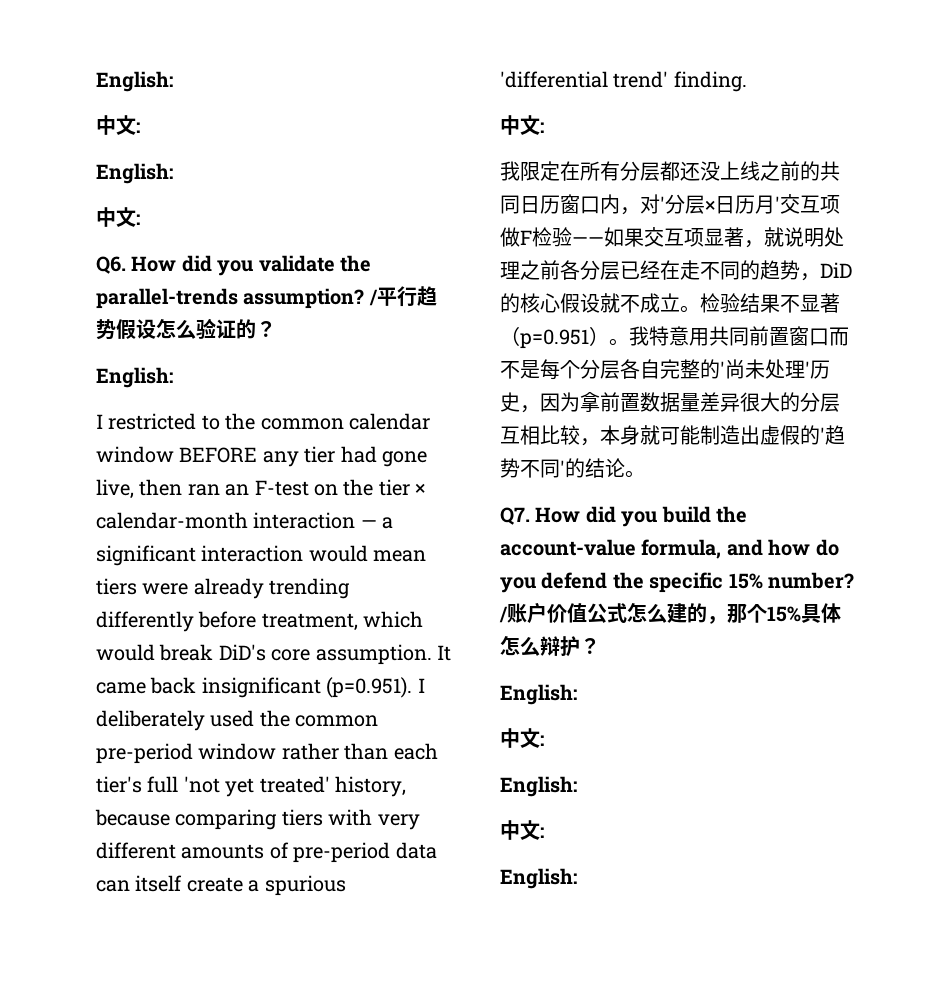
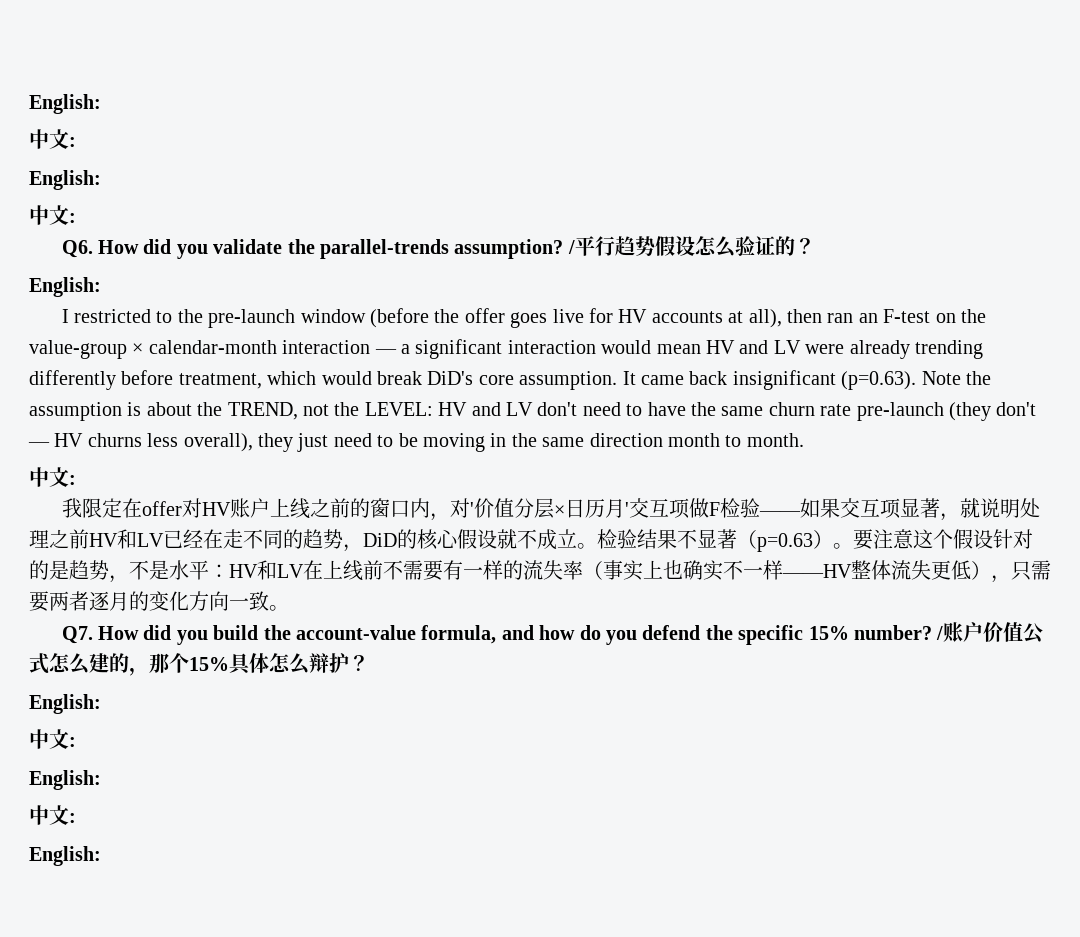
- I restricted to the common calendar window BEFORE any tier had gone live, then ran an F-test on the tier × calendar-month interaction — a significant interaction would mean tiers were already trending differently before treatment, which would break DiD's core assumption.
+ I restricted to the pre-launch window (before the offer goes live for HV accounts at all), then ran an F-test on the value-group × calendar-month interaction — a significant interaction would mean HV and LV were already trending differently before treatment, which would break DiD's core assumption.
- It came back insignificant (p=0.951). I deliberately used the common pre-period window rather than each tier's full 'not yet treated' history, because comparing tiers with very different amounts of pre-period data can itself create a spurious 'differential trend' finding.
+ It came back insignificant (p=0.63). Note the assumption is about the TREND, not the LEVEL: HV and LV don't need to have the same churn rate pre-launch (they don't — HV churns less overall), they just need to be moving in the same direction month to month.
- 我限定在所有分层都还没上线之前的共同日历窗口内，对'分层×日历月'交互项做F检验——如果交互项显著，就说明处理之前各分层已经在走不同的趋势，DiD的核心假设就不成立。
+ 我限定在offer对HV账户上线之前的窗口内，对'价值分层×日历月'交互项做F检验——如果交互项显著，就说明处理之前HV和LV已经在走不同的趋势，DiD的核心假设就不成立。
- 检验结果不显著（p=0.951）。我特意用共同前置窗口而不是每个分层各自完整的'尚未处理'历史，因为拿前置数据量差异很大的分层互相比较，本身就可能制造出虚假的'趋势不同'的结论。
+ 检验结果不显著（p=0.63）。要注意这个假设针对的是趋势，不是水平：HV和LV在上线前不需要有一样的流失率（事实上也确实不一样——HV整体流失更低），只需要两者逐月的变化方向一致。

